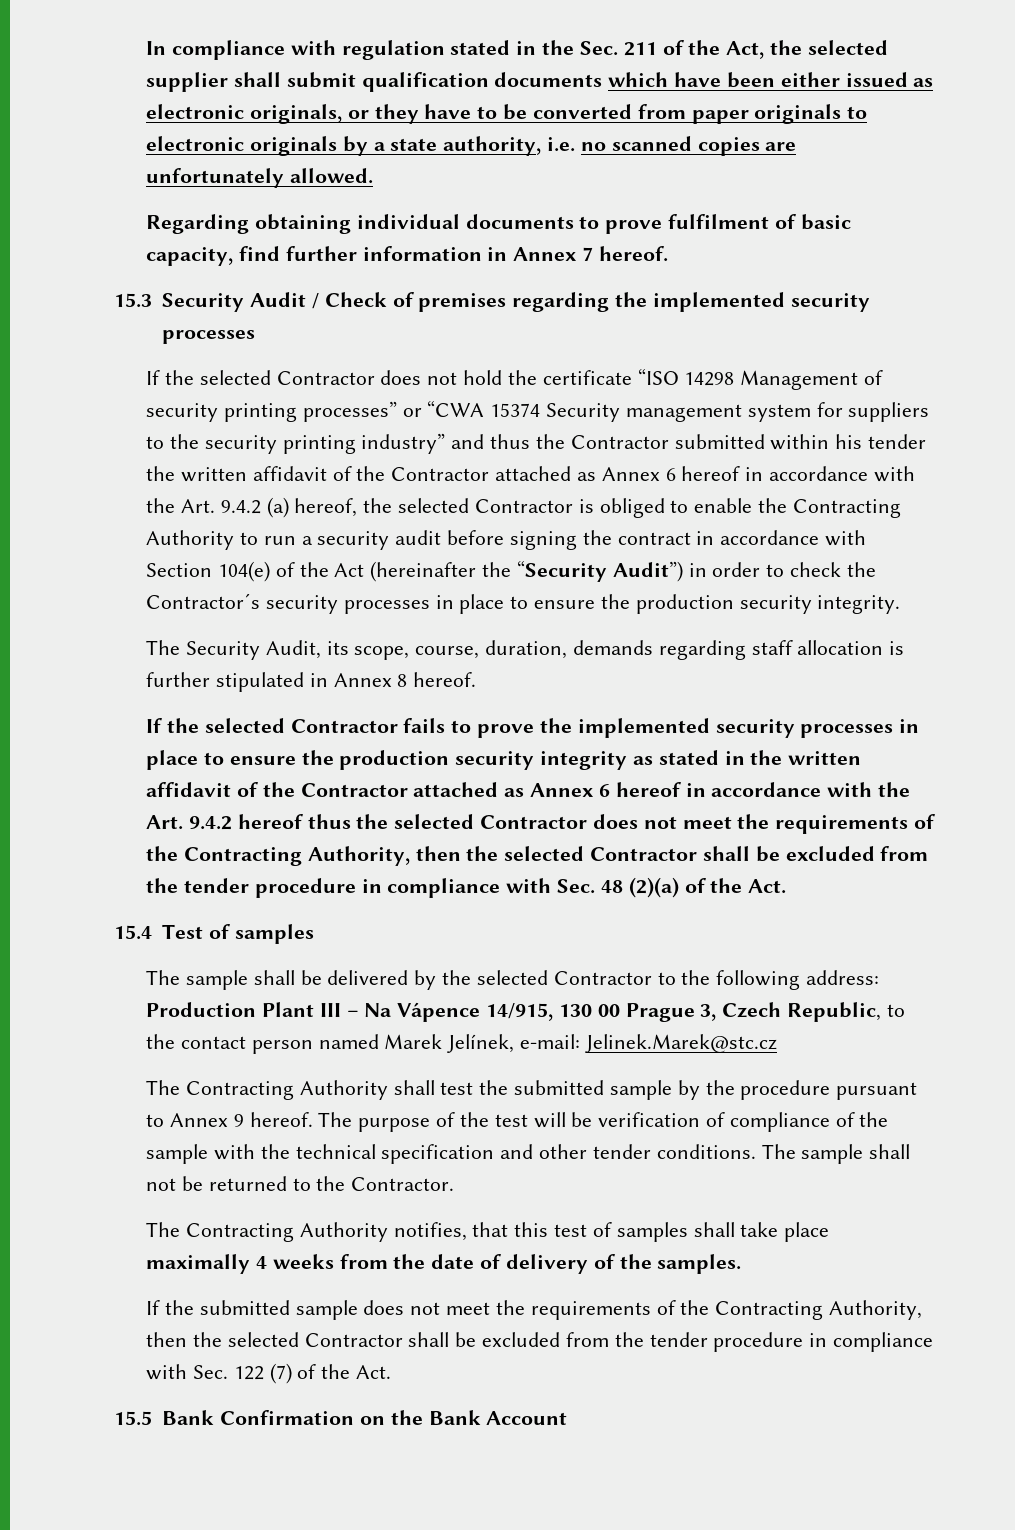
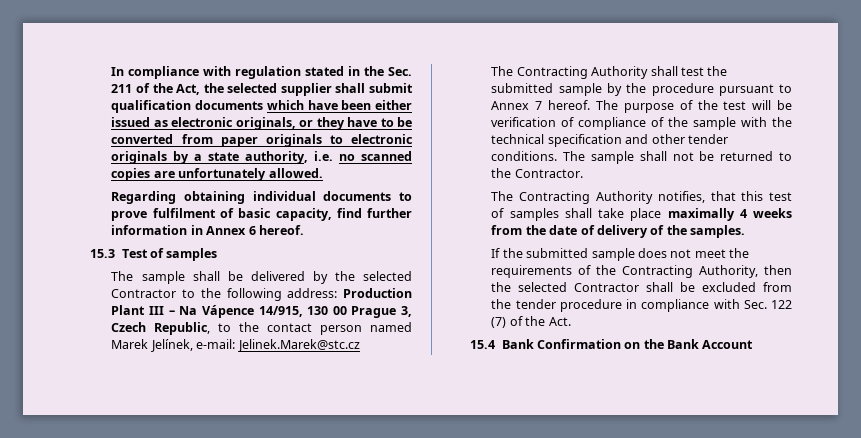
- Regarding obtaining individual documents to prove fulfilment of basic capacity, find further information in Annex 7 hereof.
+ Regarding obtaining individual documents to prove fulfilment of basic capacity, find further information in Annex 6 hereof.
- 15.3 Security Audit / Check of premises regarding the implemented security processes
- If the selected Contractor does not hold the certificate “ISO 14298 Management of security printing processes” or “CWA 15374 Security management system for suppliers to the security printing industry” and thus the Contractor submitted within his tender the written affidavit of the Contractor attached as Annex 6 hereof in accordance with the Art. 9.4.2 (a) hereof, the selected Contractor is obliged to enable the Contracting Authority to run a security audit before signing the contract in accordance with Section 104(e) of the Act (hereinafter the “Security Audit”) in order to check the Contractor´s security processes in place to ensure the production security integrity.
- The Security Audit, its scope, course, duration, demands regarding staff allocation is further stipulated in Annex 8 hereof.
- If the selected Contractor fails to prove the implemented security processes in place to ensure the production security integrity as stated in the written affidavit of the Contractor attached as Annex 6 hereof in accordance with the Art. 9.4.2 hereof thus the selected Contractor does not meet the requirements of the Contracting Authority, then the selected Contractor shall be excluded from the tender procedure in compliance with Sec. 48 (2)(a) of the Act.
- 15.4 Test of samples
+ 15.3 Test of samples
- The Contracting Authority shall test the submitted sample by the procedure pursuant to Annex 9 hereof.
+ The Contracting Authority shall test the submitted sample by the procedure pursuant to Annex 7 hereof.
- 15.5 Bank Confirmation on the Bank Account
+ 15.4 Bank Confirmation on the Bank Account

